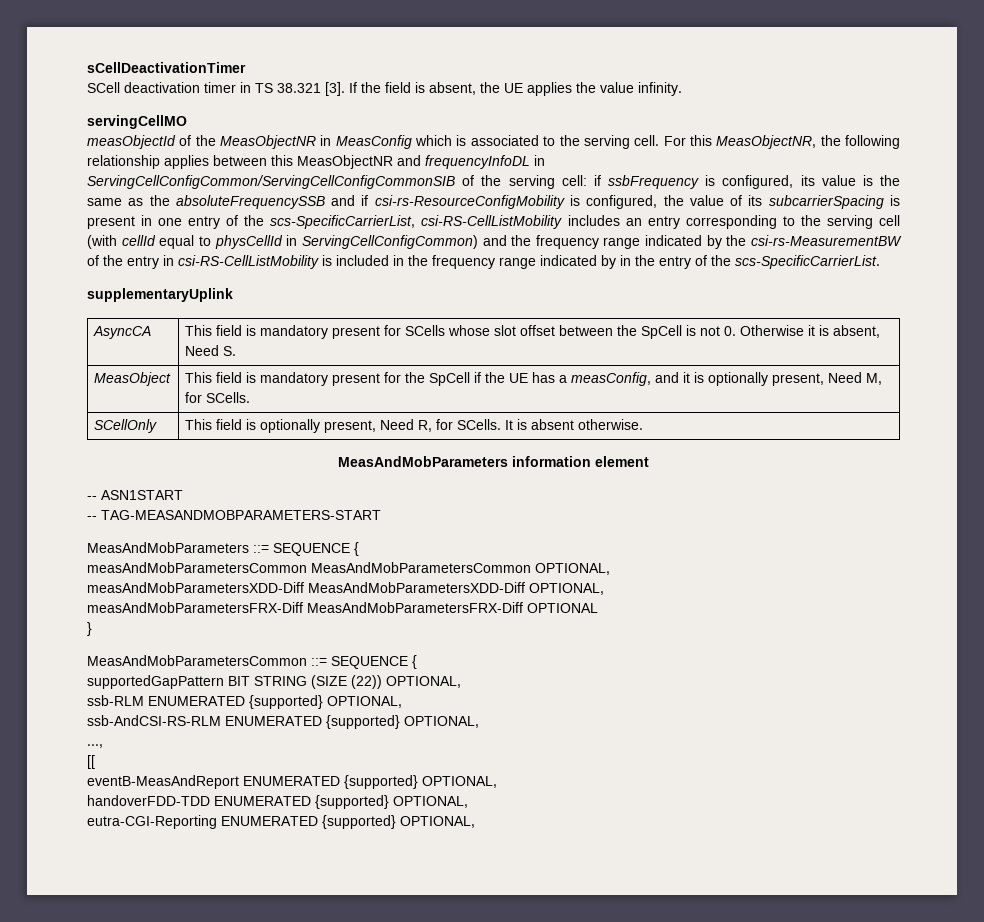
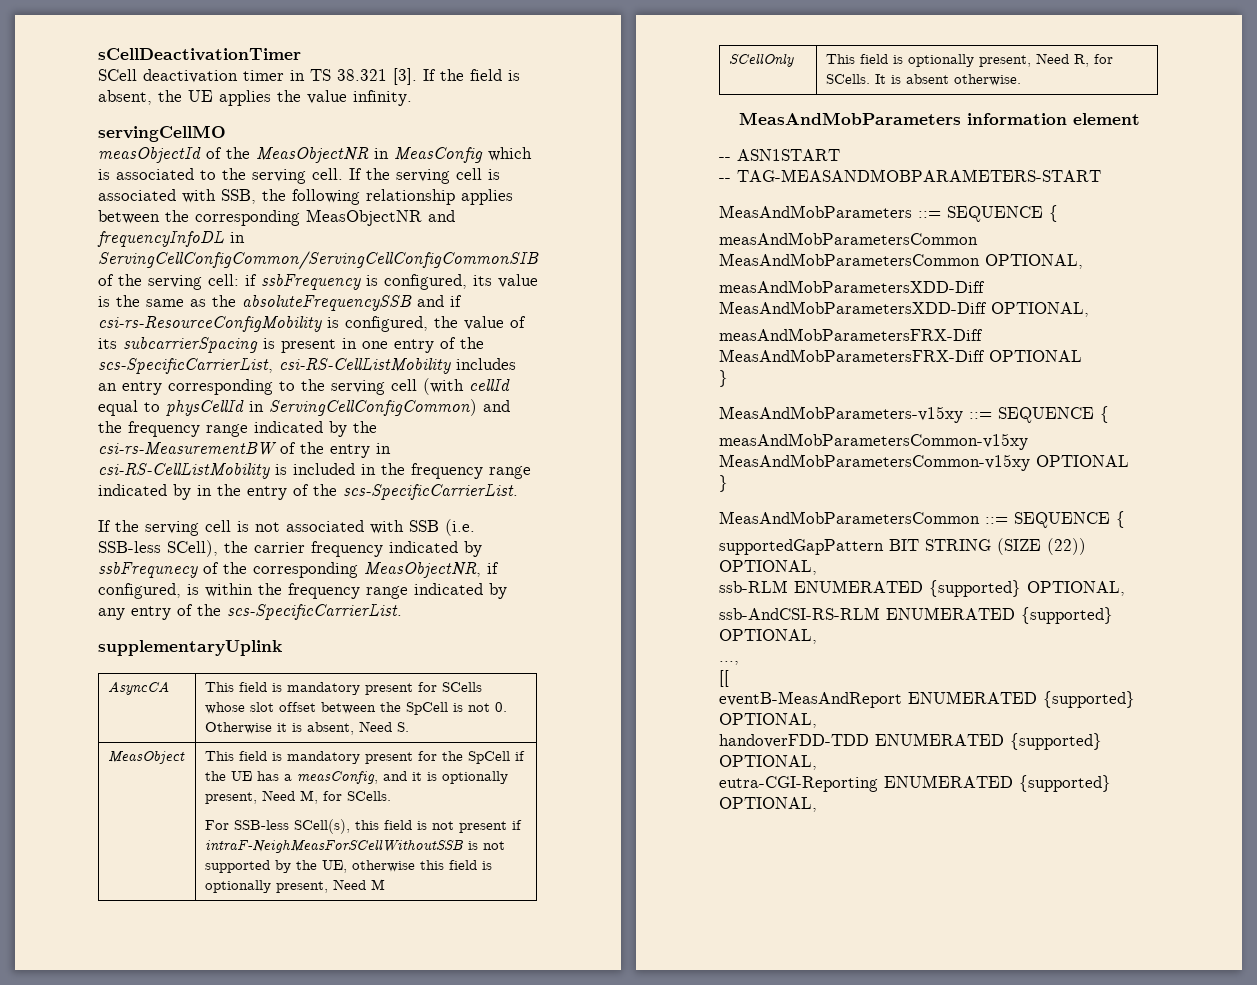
- For this MeasObjectNR, the following relationship applies between this MeasObjectNR and frequencyInfoDL in ServingCellConfigCommon/ServingCellConfigCommonSIB of the serving cell:
+ If the serving cell is associated with SSB, the following relationship applies between the corresponding MeasObjectNR and frequencyInfoDL in ServingCellConfigCommon/ServingCellConfigCommonSIB of the serving cell:
+ If the serving cell is not associated with SSB (i.e. SSB-less SCell), the carrier frequency indicated by ssbFrequnecy of the corresponding MeasObjectNR, if configured, is within the frequency range indicated by any entry of the scs-SpecificCarrierList.
+ For SSB-less SCell(s), this field is not present if intraF-NeighMeasForSCellWithoutSSB is not supported by the UE, otherwise this field is optionally present, Need M
+ MeasAndMobParameters-v15xy ::= SEQUENCE {
+ measAndMobParametersCommon-v15xy MeasAndMobParametersCommon-v15xy OPTIONAL
+ }

